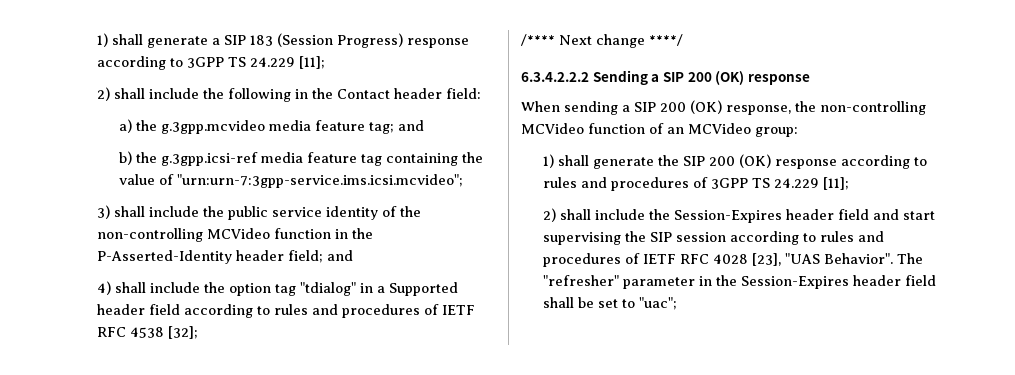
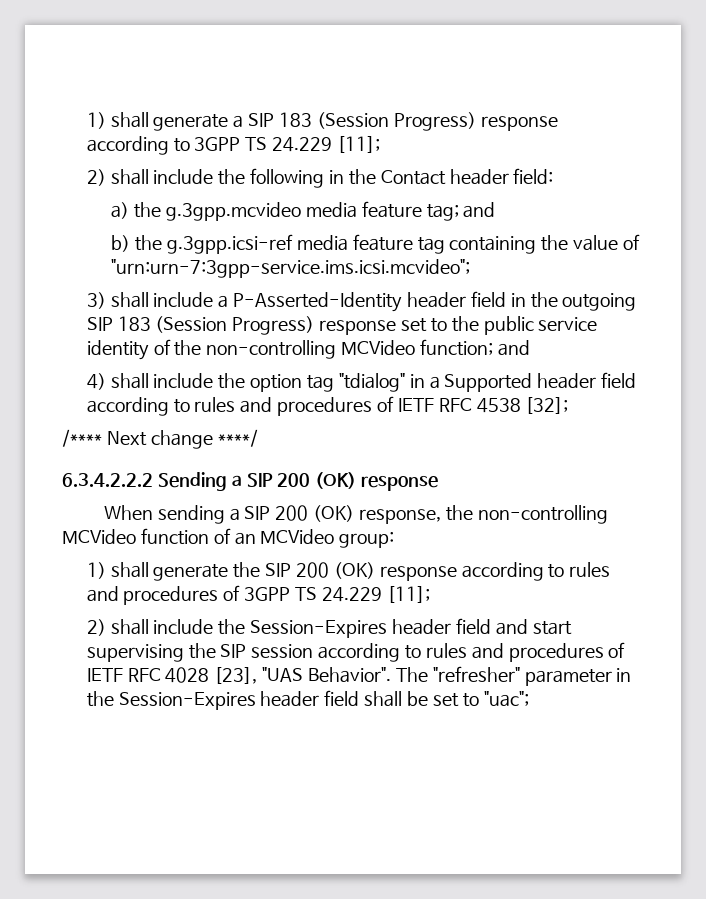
- 3) shall include the public service identity of the non-controlling MCVideo function in the P-Asserted-Identity header field; and
+ 3) shall include a P-Asserted-Identity header field in the outgoing SIP 183 (Session Progress) response set to the public service identity of the non-controlling MCVideo function; and

